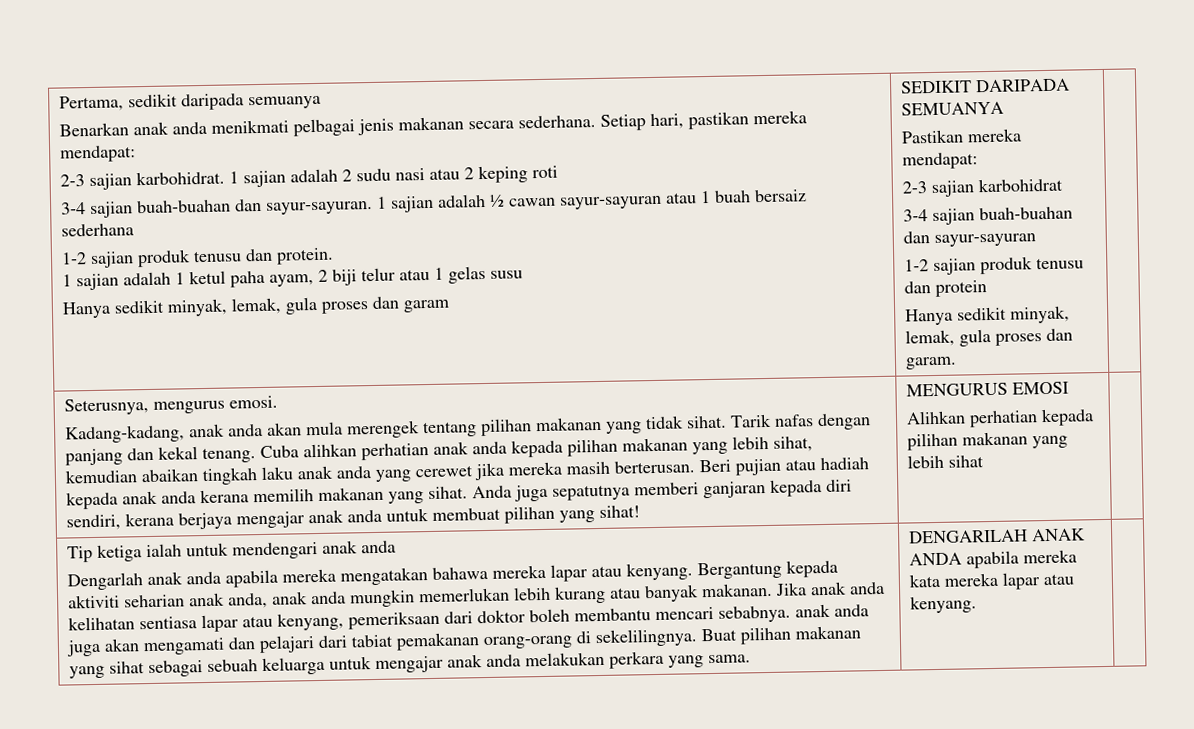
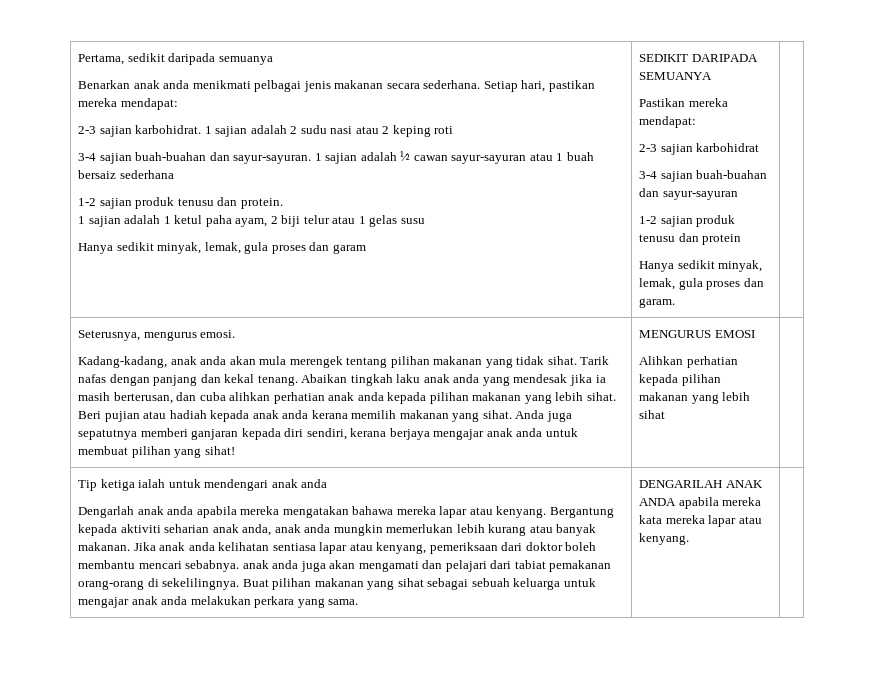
- Cuba alihkan perhatian anak anda kepada pilihan makanan yang lebih sihat, kemudian abaikan tingkah laku anak anda yang cerewet jika mereka masih berterusan.
+ Abaikan tingkah laku anak anda yang mendesak jika ia masih berterusan, dan cuba alihkan perhatian anak anda kepada pilihan makanan yang lebih sihat.

